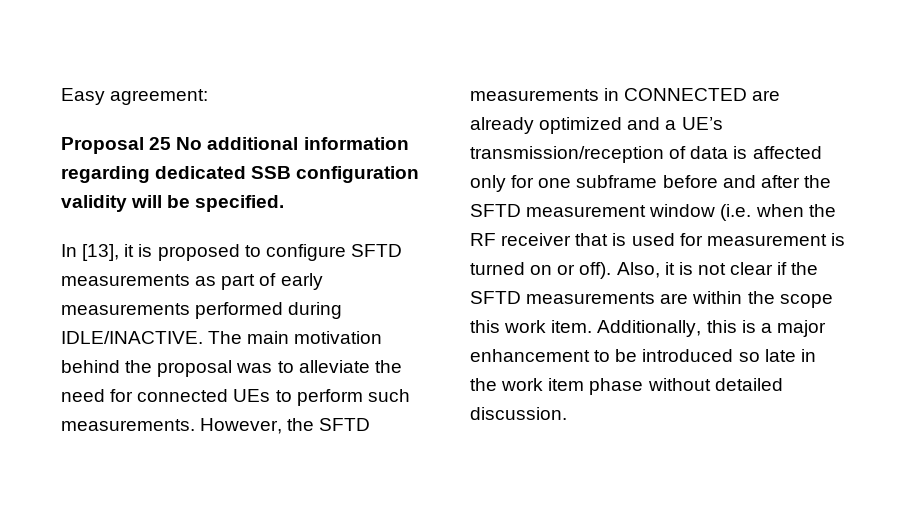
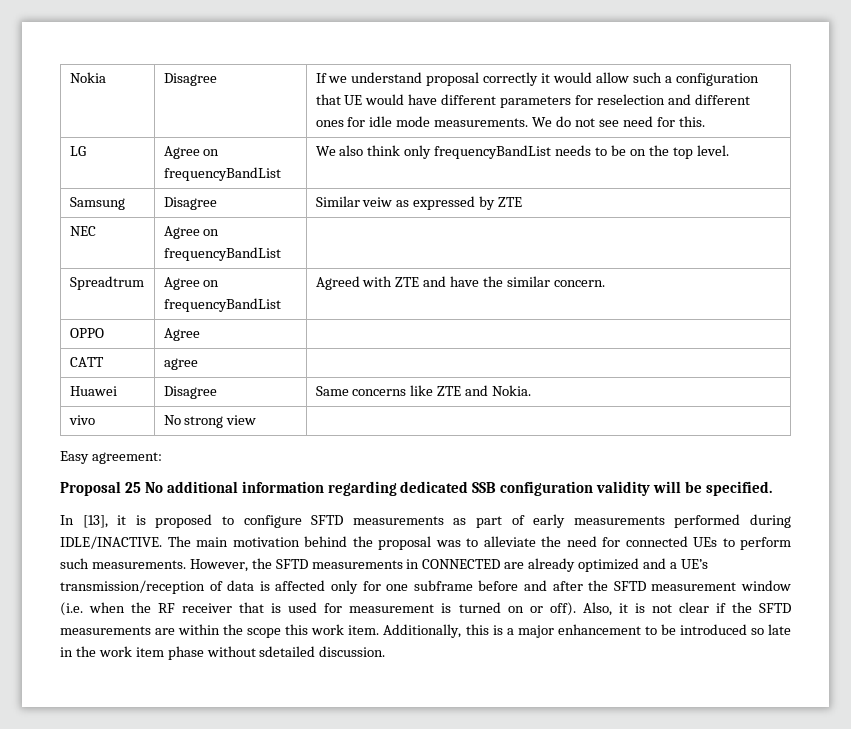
+ Nokia | Disagree | If we understand proposal correctly it would allow such a configuration that UE would have different parameters for reselection and different ones for idle mode measurements. We do not see need for this.
+ LG | Agree on frequencyBandList | We also think only frequencyBandList needs to be on the top level.
+ Samsung | Disagree | Similar veiw as expressed by ZTE
+ NEC | Agree on frequencyBandList |
+ Spreadtrum | Agree on frequencyBandList | Agreed with ZTE and have the similar concern.
+ OPPO | Agree |
+ CATT | agree |
+ Huawei | Disagree | Same concerns like ZTE and Nokia.
+ vivo | No strong view |
- Additionally, this is a major enhancement to be introduced so late in the work item phase without detailed discussion.
+ Additionally, this is a major enhancement to be introduced so late in the work item phase without sdetailed discussion.

